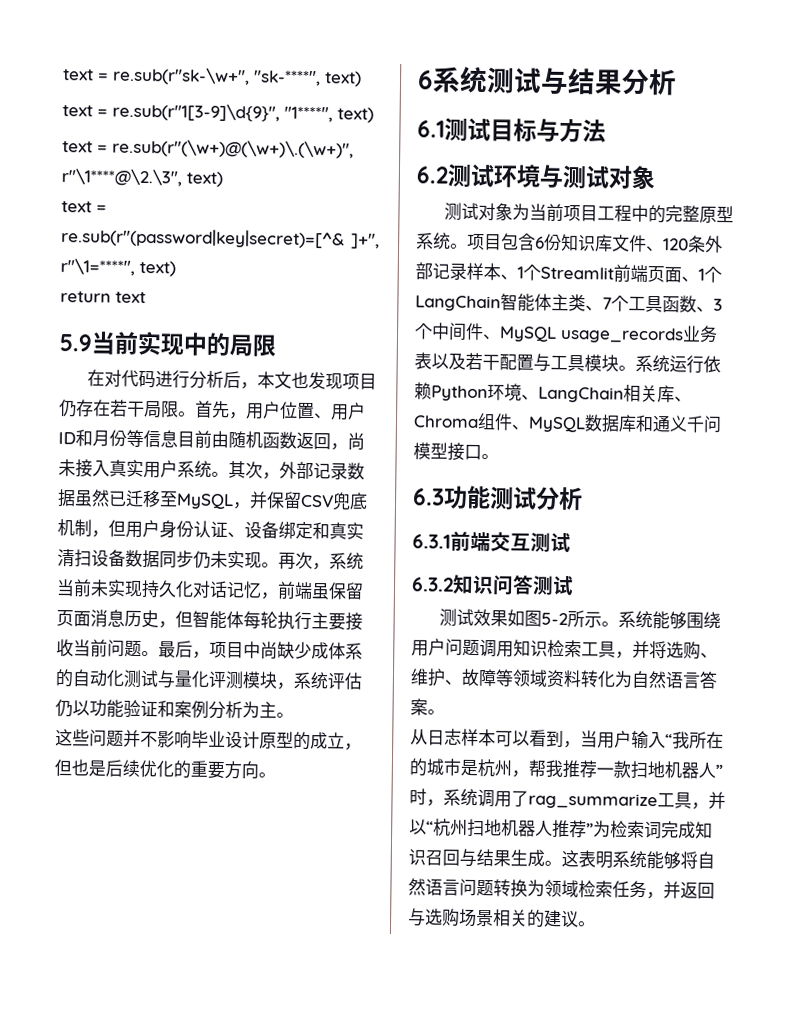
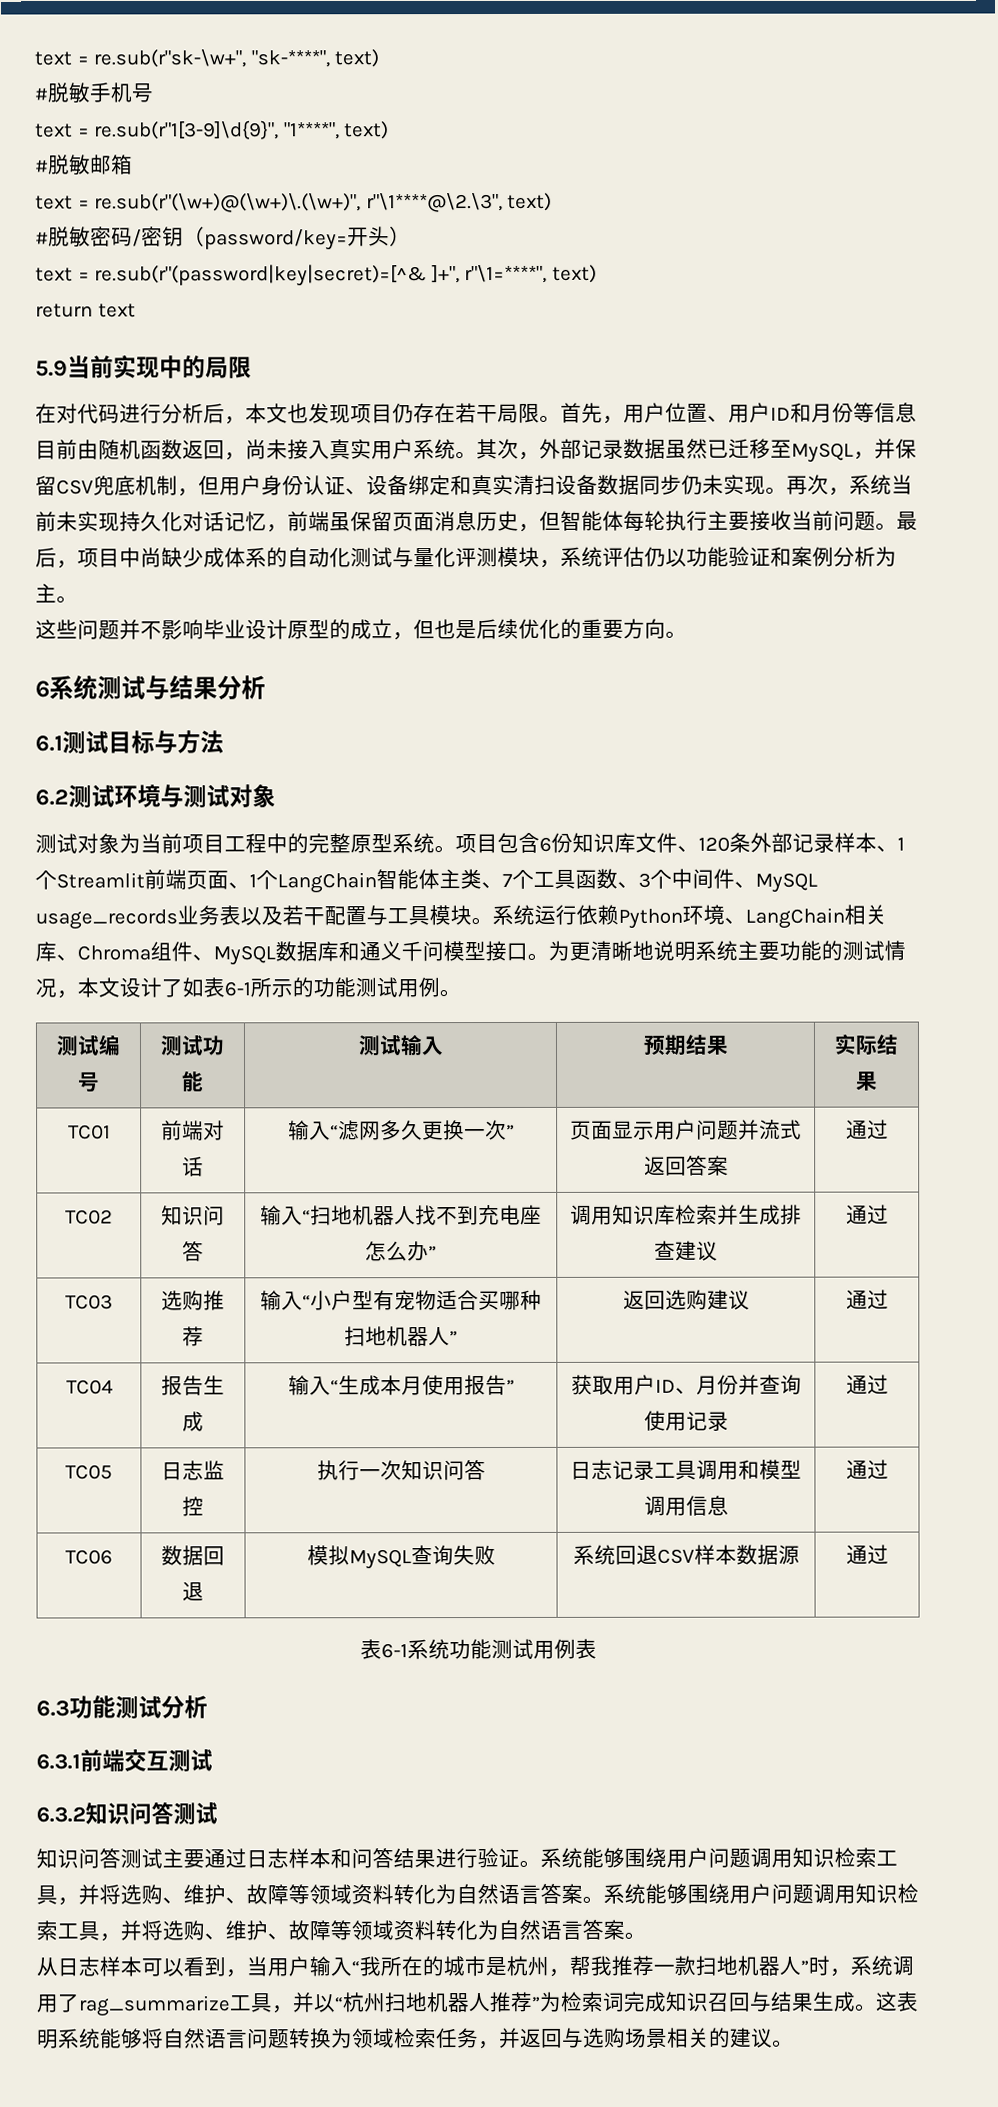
+ #脱敏手机号
+ #脱敏邮箱
+ #脱敏密码/密钥（password/key=开头）
+ 为更清晰地说明系统主要功能的测试情况，本文设计了如表6-1所示的功能测试用例。
+ 测试编号 | 测试功能 | 测试输入 | 预期结果 | 实际结果
+ TC01 | 前端对话 | 输入“滤网多久更换一次” | 页面显示用户问题并流式返回答案 | 通过
+ TC02 | 知识问答 | 输入“扫地机器人找不到充电座怎么办” | 调用知识库检索并生成排查建议 | 通过
+ TC03 | 选购推荐 | 输入“小户型有宠物适合买哪种扫地机器人” | 返回选购建议 | 通过
+ TC04 | 报告生成 | 输入“生成本月使用报告” | 获取用户ID、月份并查询使用记录 | 通过
+ TC05 | 日志监控 | 执行一次知识问答 | 日志记录工具调用和模型调用信息 | 通过
+ TC06 | 数据回退 | 模拟MySQL查询失败 | 系统回退CSV样本数据源 | 通过
+ 表6-1系统功能测试用例表
- 测试效果如图5-2所示。
+ 知识问答测试主要通过日志样本和问答结果进行验证。系统能够围绕用户问题调用知识检索工具，并将选购、维护、故障等领域资料转化为自然语言答案。

